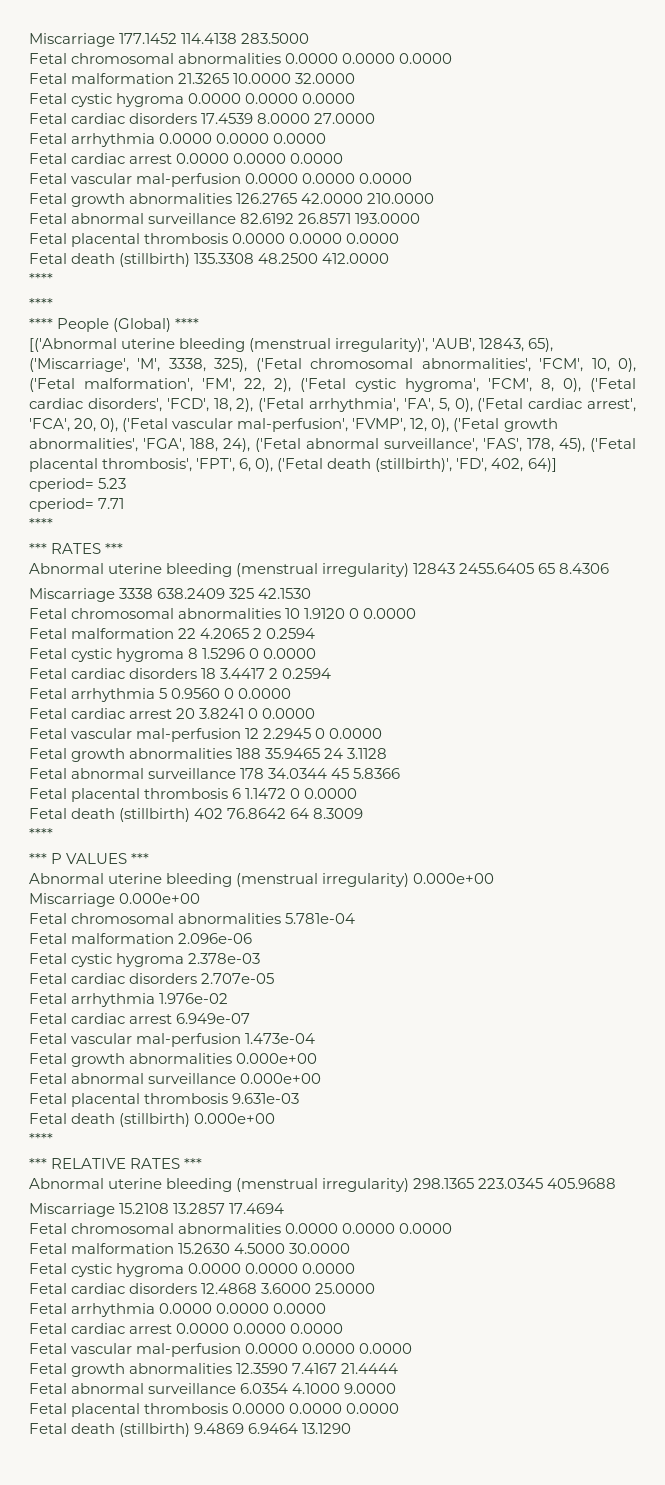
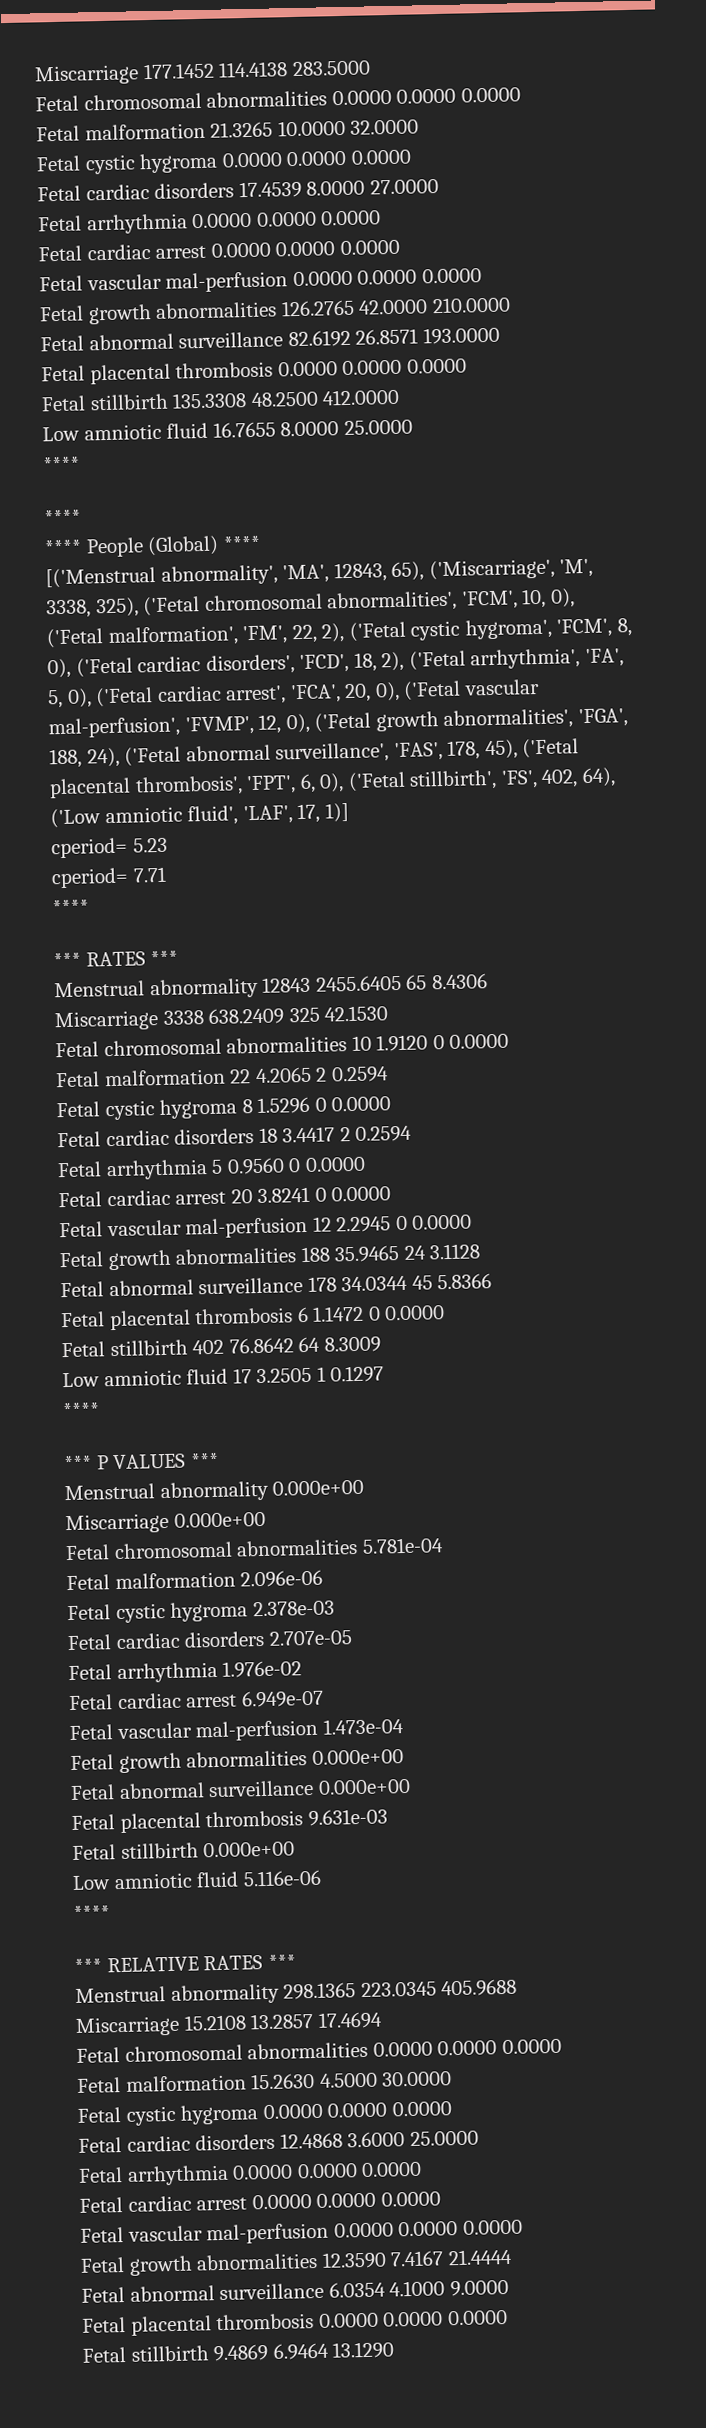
- Fetal death (stillbirth) 135.3308 48.2500 412.0000
+ Fetal stillbirth 135.3308 48.2500 412.0000
+ Low amniotic fluid 16.7655 8.0000 25.0000
- [('Abnormal uterine bleeding (menstrual irregularity)', 'AUB', 12843, 65), ('Miscarriage', 'M', 3338, 325), ('Fetal chromosomal abnormalities', 'FCM', 10, 0), ('Fetal malformation', 'FM', 22, 2), ('Fetal cystic hygroma', 'FCM', 8, 0), ('Fetal cardiac disorders', 'FCD', 18, 2), ('Fetal arrhythmia', 'FA', 5, 0), ('Fetal cardiac arrest', 'FCA', 20, 0), ('Fetal vascular mal-perfusion', 'FVMP', 12, 0), ('Fetal growth abnormalities', 'FGA', 188, 24), ('Fetal abnormal surveillance', 'FAS', 178, 45), ('Fetal placental thrombosis', 'FPT', 6, 0), ('Fetal death (stillbirth)', 'FD', 402, 64)]
+ [('Menstrual abnormality', 'MA', 12843, 65), ('Miscarriage', 'M', 3338, 325), ('Fetal chromosomal abnormalities', 'FCM', 10, 0), ('Fetal malformation', 'FM', 22, 2), ('Fetal cystic hygroma', 'FCM', 8, 0), ('Fetal cardiac disorders', 'FCD', 18, 2), ('Fetal arrhythmia', 'FA', 5, 0), ('Fetal cardiac arrest', 'FCA', 20, 0), ('Fetal vascular mal-perfusion', 'FVMP', 12, 0), ('Fetal growth abnormalities', 'FGA', 188, 24), ('Fetal abnormal surveillance', 'FAS', 178, 45), ('Fetal placental thrombosis', 'FPT', 6, 0), ('Fetal stillbirth', 'FS', 402, 64), ('Low amniotic fluid', 'LAF', 17, 1)]
- Abnormal uterine bleeding (menstrual irregularity) 12843 2455.6405 65 8.4306
+ Menstrual abnormality 12843 2455.6405 65 8.4306
- Fetal death (stillbirth) 402 76.8642 64 8.3009
+ Fetal stillbirth 402 76.8642 64 8.3009
+ Low amniotic fluid 17 3.2505 1 0.1297
- Abnormal uterine bleeding (menstrual irregularity) 0.000e+00
+ Menstrual abnormality 0.000e+00
- Fetal death (stillbirth) 0.000e+00
+ Fetal stillbirth 0.000e+00
+ Low amniotic fluid 5.116e-06
- Abnormal uterine bleeding (menstrual irregularity) 298.1365 223.0345 405.9688
+ Menstrual abnormality 298.1365 223.0345 405.9688
- Fetal death (stillbirth) 9.4869 6.9464 13.1290
+ Fetal stillbirth 9.4869 6.9464 13.1290

